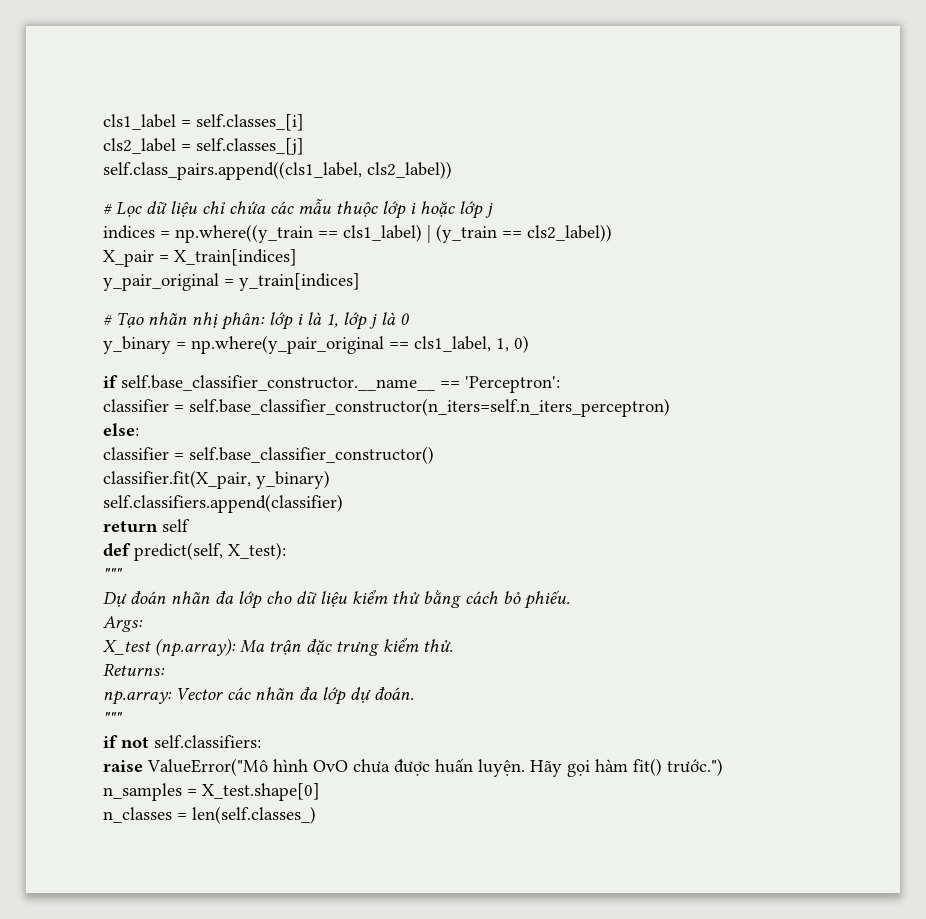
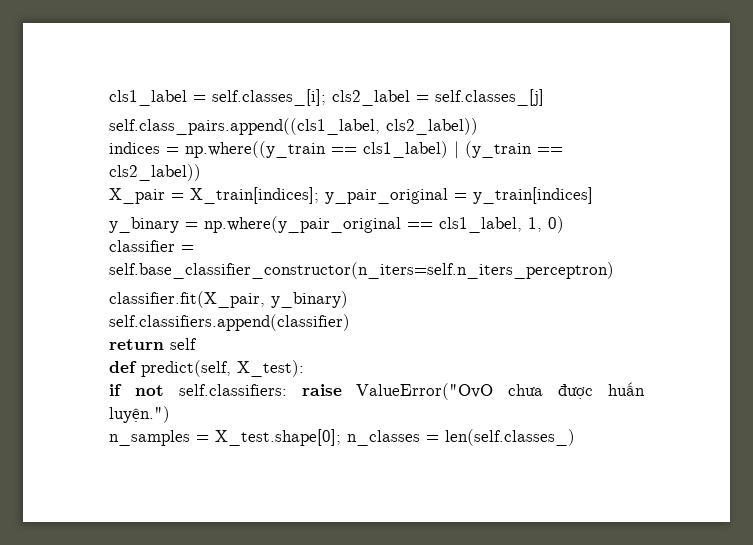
- cls1_label = self.classes_[i]
- cls2_label = self.classes_[j]
+ cls1_label = self.classes_[i]; cls2_label = self.classes_[j]
- # Lọc dữ liệu chỉ chứa các mẫu thuộc lớp i hoặc lớp j
- X_pair = X_train[indices]
- y_pair_original = y_train[indices]
+ X_pair = X_train[indices]; y_pair_original = y_train[indices]
- # Tạo nhãn nhị phân: lớp i là 1, lớp j là 0
- if self.base_classifier_constructor.__name__ == 'Perceptron':
- else:
- classifier = self.base_classifier_constructor()
  def predict(self, X_test):
- """
- Dự đoán nhãn đa lớp cho dữ liệu kiểm thử bằng cách bỏ phiếu.
- Args:
- X_test (np.array): Ma trận đặc trưng kiểm thử.
- Returns:
- np.array: Vector các nhãn đa lớp dự đoán.
- """
- if not self.classifiers:
- raise ValueError("Mô hình OvO chưa được huấn luyện. Hãy gọi hàm fit() trước.")
+ if not self.classifiers: raise ValueError("OvO chưa được huấn luyện.")
- n_samples = X_test.shape[0]
- n_classes = len(self.classes_)
+ n_samples = X_test.shape[0]; n_classes = len(self.classes_)

